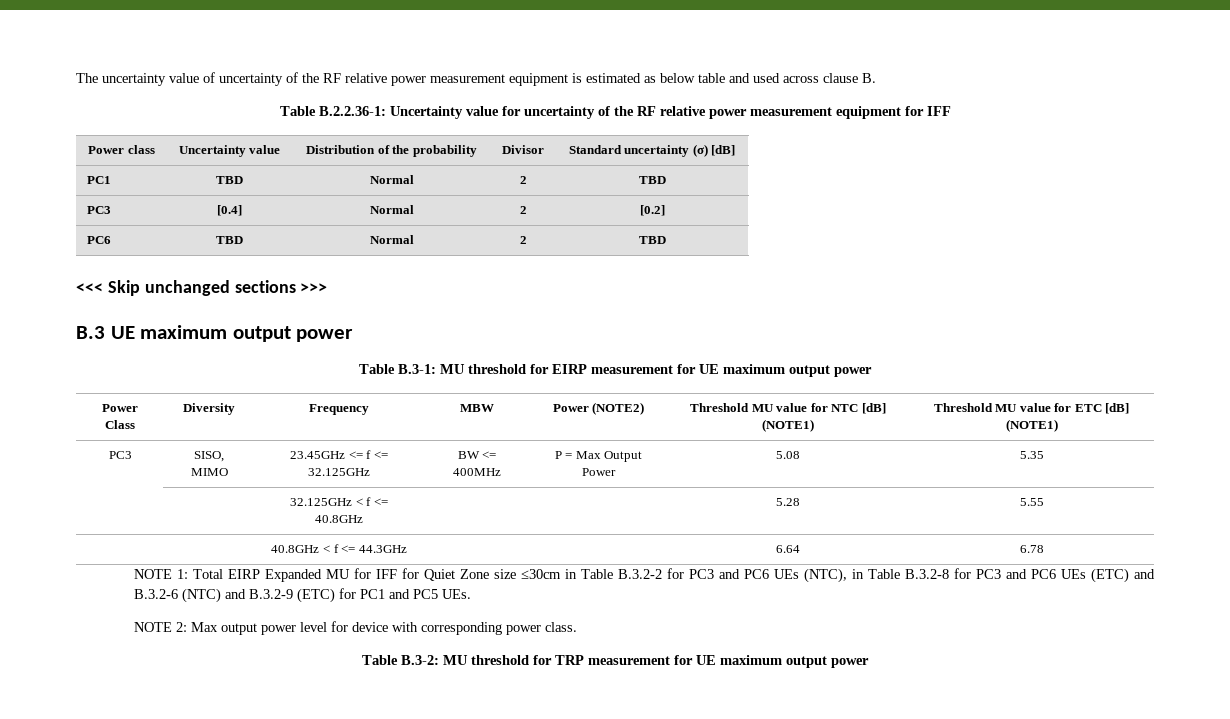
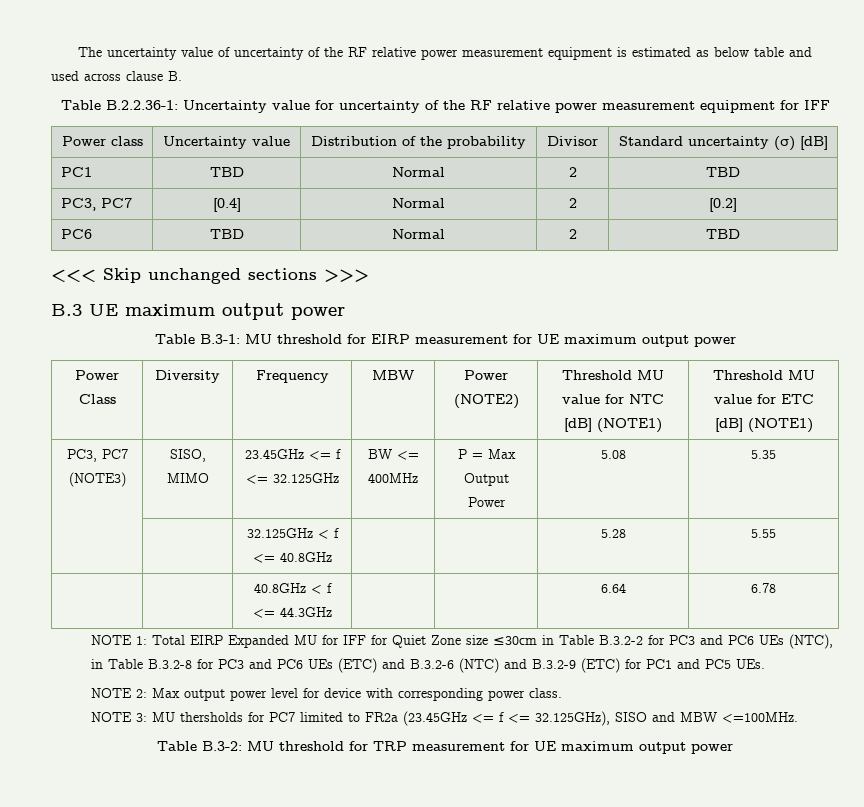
- PC3 | [0.4] | Normal | 2 | [0.2]
+ PC3, PC7 | [0.4] | Normal | 2 | [0.2]
- PC3 | SISO, MIMO | 23.45GHz <= f <= 32.125GHz | BW <= 400MHz | P = Max Output Power | 5.08 | 5.35
+ PC3, PC7 (NOTE3) | SISO, MIMO | 23.45GHz <= f <= 32.125GHz | BW <= 400MHz | P = Max Output Power | 5.08 | 5.35
+ NOTE 3: MU thersholds for PC7 limited to FR2a (23.45GHz <= f <= 32.125GHz), SISO and MBW <=100MHz.

